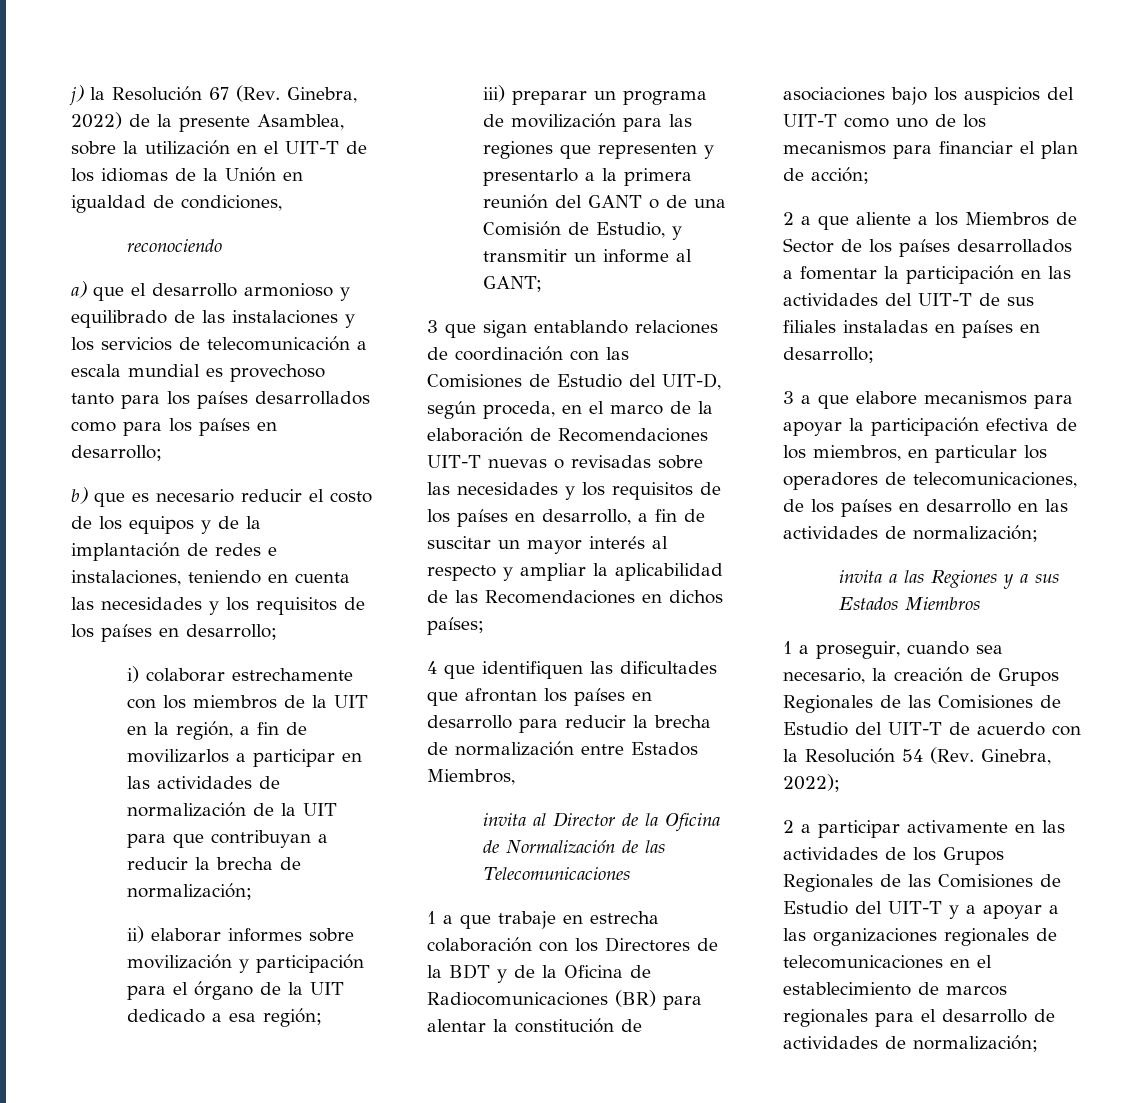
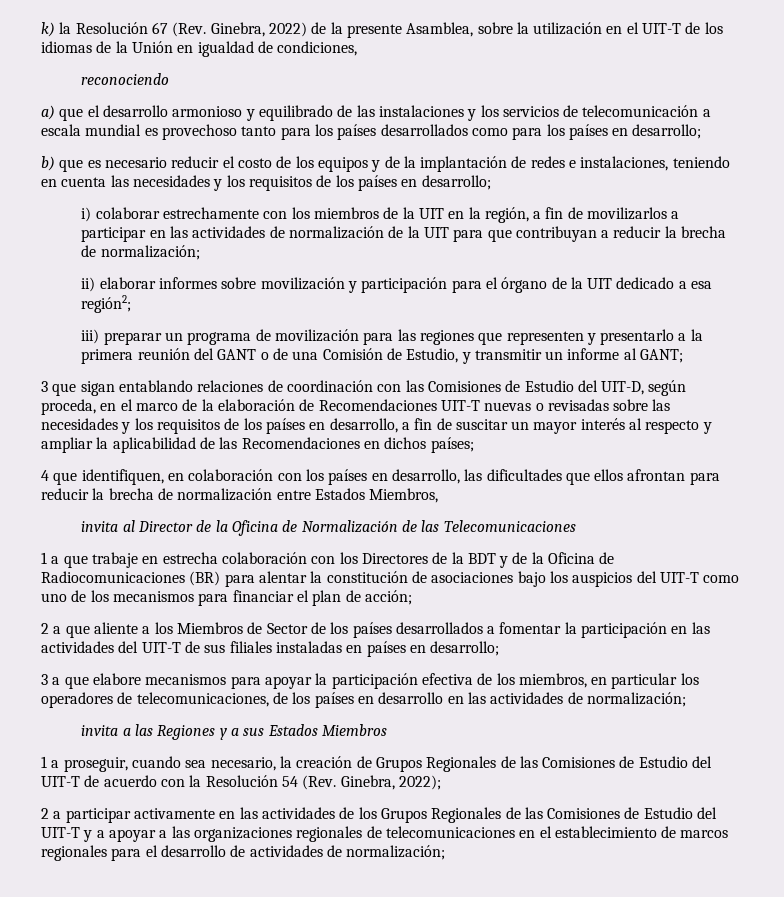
- j) la Resolución 67 (Rev. Ginebra, 2022) de la presente Asamblea, sobre la utilización en el UIT-T de los idiomas de la Unión en igualdad de condiciones,
+ k) la Resolución 67 (Rev. Ginebra, 2022) de la presente Asamblea, sobre la utilización en el UIT-T de los idiomas de la Unión en igualdad de condiciones,
- ii) elaborar informes sobre movilización y participación para el órgano de la UIT dedicado a esa región;
+ ii) elaborar informes sobre movilización y participación para el órgano de la UIT dedicado a esa región2;
- 4 que identifiquen las dificultades que afrontan los países en desarrollo para reducir la brecha de normalización entre Estados Miembros,
+ 4 que identifiquen, en colaboración con los países en desarrollo, las dificultades que ellos afrontan para reducir la brecha de normalización entre Estados Miembros,

